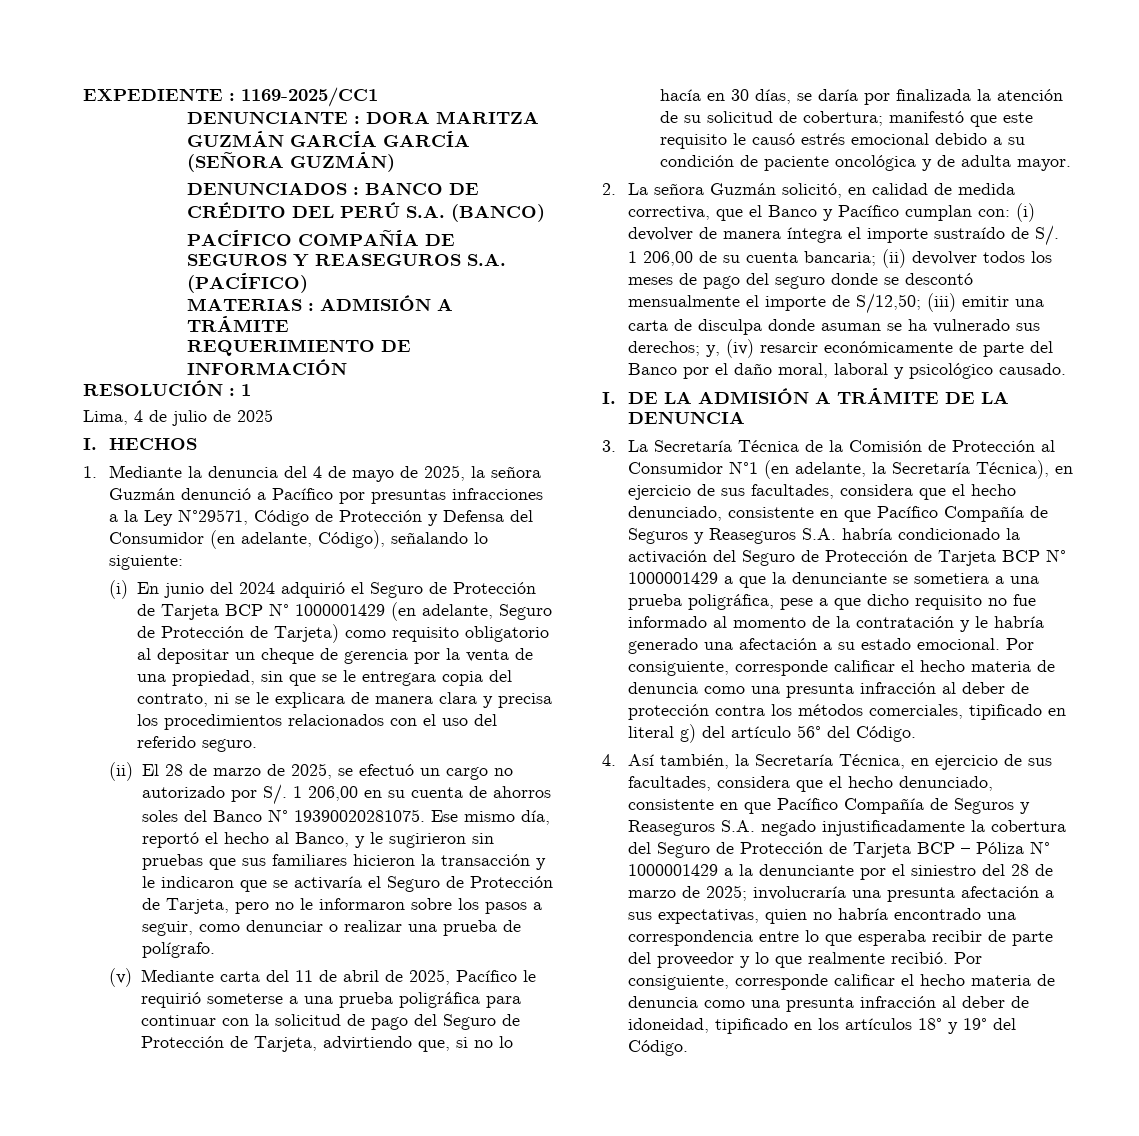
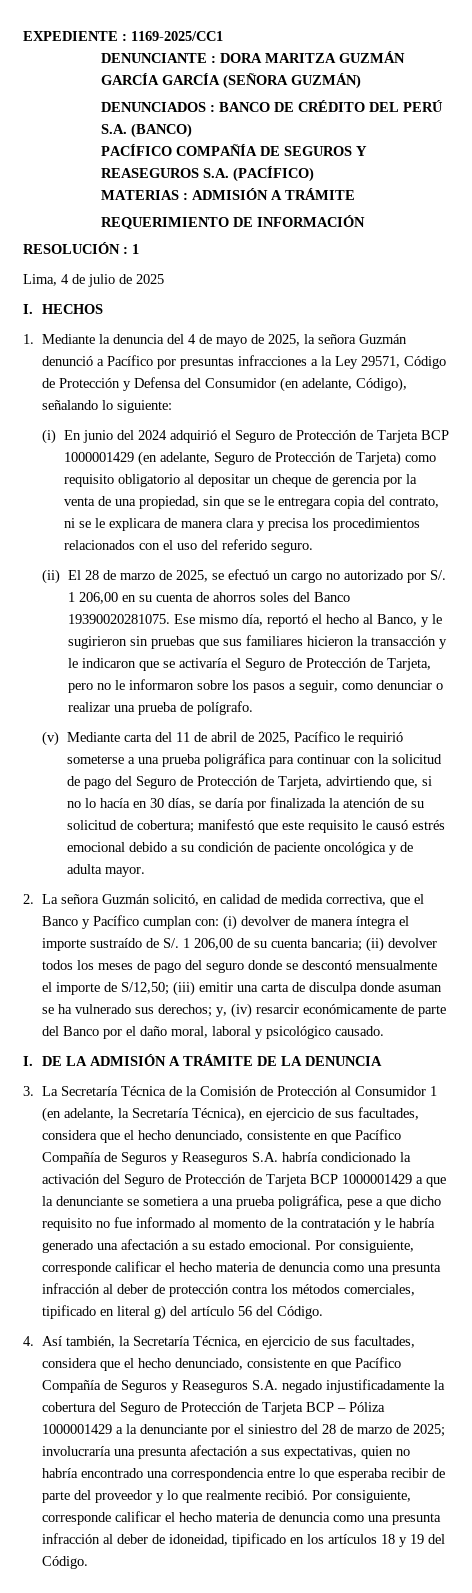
- 1. Mediante la denuncia del 4 de mayo de 2025, la señora Guzmán denunció a Pacífico por presuntas infracciones a la Ley N°29571, Código de Protección y Defensa del Consumidor (en adelante, Código), señalando lo siguiente:
+ 1. Mediante la denuncia del 4 de mayo de 2025, la señora Guzmán denunció a Pacífico por presuntas infracciones a la Ley 29571, Código de Protección y Defensa del Consumidor (en adelante, Código), señalando lo siguiente:
- (i) En junio del 2024 adquirió el Seguro de Protección de Tarjeta BCP N° 1000001429 (en adelante, Seguro de Protección de Tarjeta) como requisito obligatorio al depositar un cheque de gerencia por la venta de una propiedad, sin que se le entregara copia del contrato, ni se le explicara de manera clara y precisa los procedimientos relacionados con el uso del referido seguro.
+ (i) En junio del 2024 adquirió el Seguro de Protección de Tarjeta BCP 1000001429 (en adelante, Seguro de Protección de Tarjeta) como requisito obligatorio al depositar un cheque de gerencia por la venta de una propiedad, sin que se le entregara copia del contrato, ni se le explicara de manera clara y precisa los procedimientos relacionados con el uso del referido seguro.
- (ii) El 28 de marzo de 2025, se efectuó un cargo no autorizado por S/. 1 206,00 en su cuenta de ahorros soles del Banco N° 19390020281075.
+ (ii) El 28 de marzo de 2025, se efectuó un cargo no autorizado por S/. 1 206,00 en su cuenta de ahorros soles del Banco 19390020281075.
- 3. La Secretaría Técnica de la Comisión de Protección al Consumidor N°1 (en adelante, la Secretaría Técnica), en ejercicio de sus facultades, considera que el hecho denunciado, consistente en que Pacífico Compañía de Seguros y Reaseguros S.A. habría condicionado la activación del Seguro de Protección de Tarjeta BCP N° 1000001429 a que la denunciante se sometiera a una prueba poligráfica, pese a que dicho requisito no fue informado al momento de la contratación y le habría generado una afectación a su estado emocional.
+ 3. La Secretaría Técnica de la Comisión de Protección al Consumidor 1 (en adelante, la Secretaría Técnica), en ejercicio de sus facultades, considera que el hecho denunciado, consistente en que Pacífico Compañía de Seguros y Reaseguros S.A. habría condicionado la activación del Seguro de Protección de Tarjeta BCP 1000001429 a que la denunciante se sometiera a una prueba poligráfica, pese a que dicho requisito no fue informado al momento de la contratación y le habría generado una afectación a su estado emocional.
- Por consiguiente, corresponde calificar el hecho materia de denuncia como una presunta infracción al deber de protección contra los métodos comerciales, tipificado en literal g) del artículo 56° del Código.
+ Por consiguiente, corresponde calificar el hecho materia de denuncia como una presunta infracción al deber de protección contra los métodos comerciales, tipificado en literal g) del artículo 56 del Código.
- 4. Así también, la Secretaría Técnica, en ejercicio de sus facultades, considera que el hecho denunciado, consistente en que Pacífico Compañía de Seguros y Reaseguros S.A. negado injustificadamente la cobertura del Seguro de Protección de Tarjeta BCP – Póliza N° 1000001429 a la denunciante por el siniestro del 28 de marzo de 2025;
+ 4. Así también, la Secretaría Técnica, en ejercicio de sus facultades, considera que el hecho denunciado, consistente en que Pacífico Compañía de Seguros y Reaseguros S.A. negado injustificadamente la cobertura del Seguro de Protección de Tarjeta BCP – Póliza 1000001429 a la denunciante por el siniestro del 28 de marzo de 2025;
- Por consiguiente, corresponde calificar el hecho materia de denuncia como una presunta infracción al deber de idoneidad, tipificado en los artículos 18° y 19° del Código.
+ Por consiguiente, corresponde calificar el hecho materia de denuncia como una presunta infracción al deber de idoneidad, tipificado en los artículos 18 y 19 del Código.

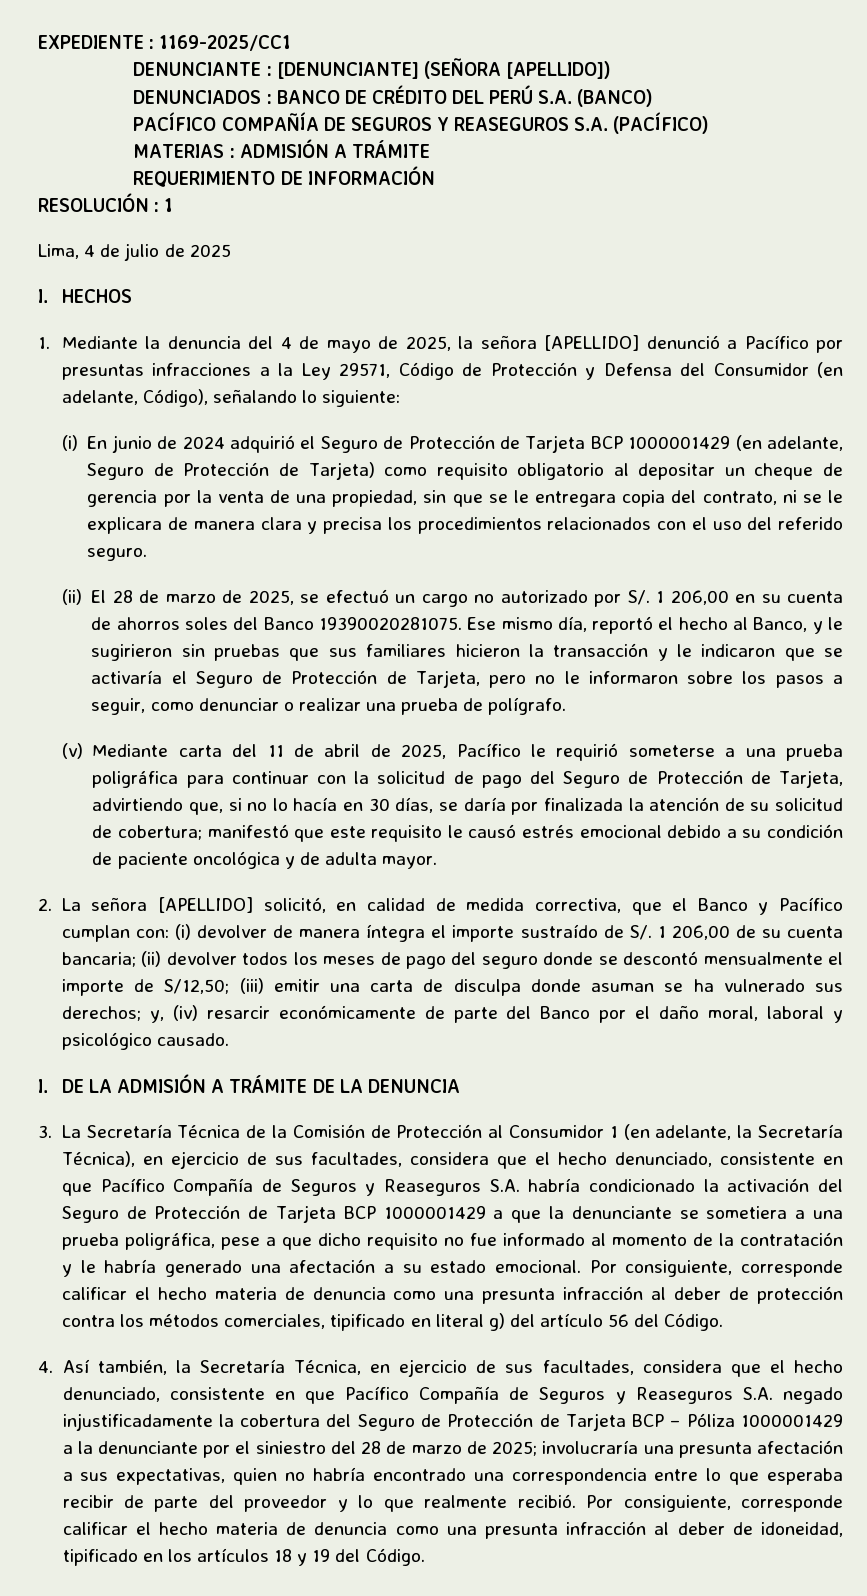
- DENUNCIANTE : DORA MARITZA GUZMÁN GARCÍA GARCÍA (SEÑORA GUZMÁN)
+ DENUNCIANTE : [DENUNCIANTE] (SEÑORA [APELLIDO])
- 1. Mediante la denuncia del 4 de mayo de 2025, la señora Guzmán denunció a Pacífico por presuntas infracciones a la Ley 29571, Código de Protección y Defensa del Consumidor (en adelante, Código), señalando lo siguiente:
+ 1. Mediante la denuncia del 4 de mayo de 2025, la señora [APELLIDO] denunció a Pacífico por presuntas infracciones a la Ley 29571, Código de Protección y Defensa del Consumidor (en adelante, Código), señalando lo siguiente:
- (i) En junio del 2024 adquirió el Seguro de Protección de Tarjeta BCP 1000001429 (en adelante, Seguro de Protección de Tarjeta) como requisito obligatorio al depositar un cheque de gerencia por la venta de una propiedad, sin que se le entregara copia del contrato, ni se le explicara de manera clara y precisa los procedimientos relacionados con el uso del referido seguro.
+ (i) En junio de 2024 adquirió el Seguro de Protección de Tarjeta BCP 1000001429 (en adelante, Seguro de Protección de Tarjeta) como requisito obligatorio al depositar un cheque de gerencia por la venta de una propiedad, sin que se le entregara copia del contrato, ni se le explicara de manera clara y precisa los procedimientos relacionados con el uso del referido seguro.
- 2. La señora Guzmán solicitó, en calidad de medida correctiva, que el Banco y Pacífico cumplan con:
+ 2. La señora [APELLIDO] solicitó, en calidad de medida correctiva, que el Banco y Pacífico cumplan con:

